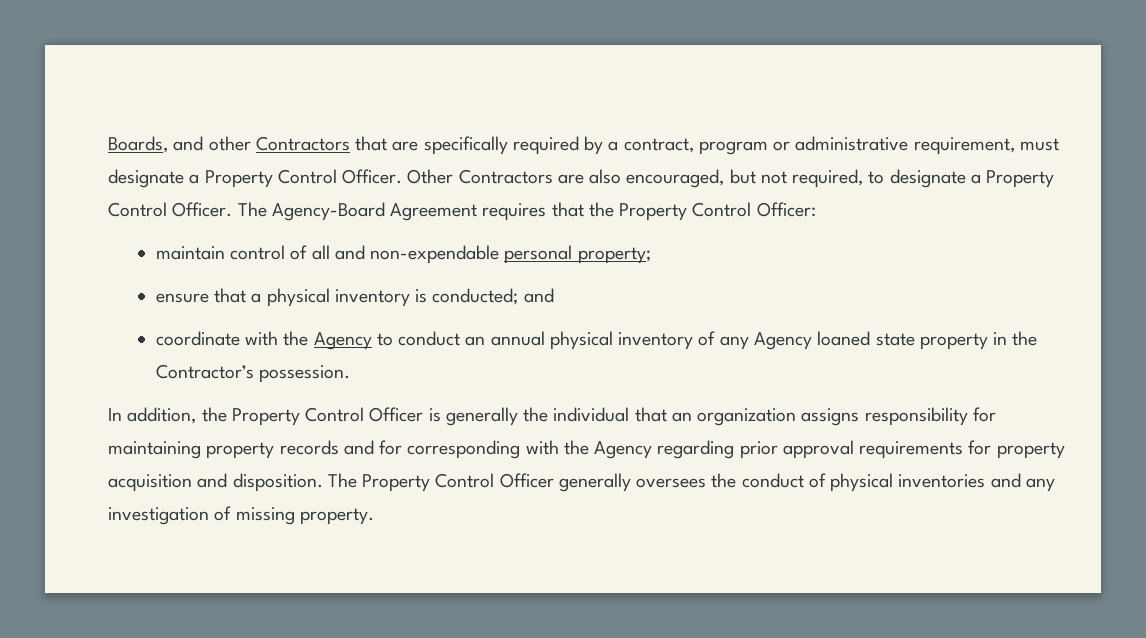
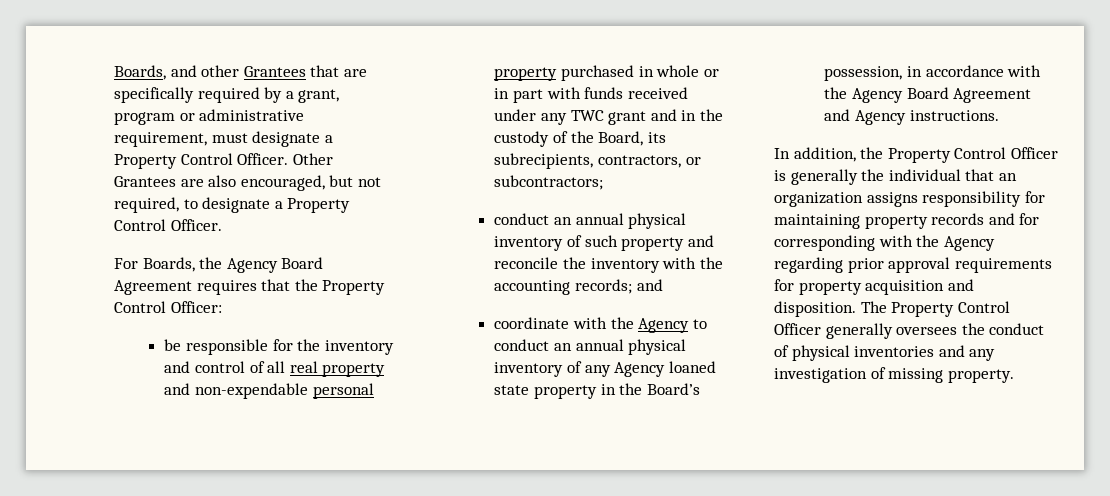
- Boards, and other Contractors that are specifically required by a contract, program or administrative requirement, must designate a Property Control Officer.
+ Boards, and other Grantees that are specifically required by a grant, program or administrative requirement, must designate a Property Control Officer.
- Other Contractors are also encouraged, but not required, to designate a Property Control Officer. The Agency-Board Agreement requires that the Property Control Officer:
+ Other Grantees are also encouraged, but not required, to designate a Property Control Officer.
+ For Boards, the Agency Board Agreement requires that the Property Control Officer:
- maintain control of all and non-expendable personal property;
- ensure that a physical inventory is conducted; and
+ be responsible for the inventory and control of all real property and non-expendable personal property purchased in whole or in part with funds received under any TWC grant and in the custody of the Board, its subrecipients, contractors, or subcontractors;
+ conduct an annual physical inventory of such property and reconcile the inventory with the accounting records; and
- coordinate with the Agency to conduct an annual physical inventory of any Agency loaned state property in the Contractor’s possession.
+ coordinate with the Agency to conduct an annual physical inventory of any Agency loaned state property in the Board’s possession, in accordance with the Agency Board Agreement and Agency instructions.

